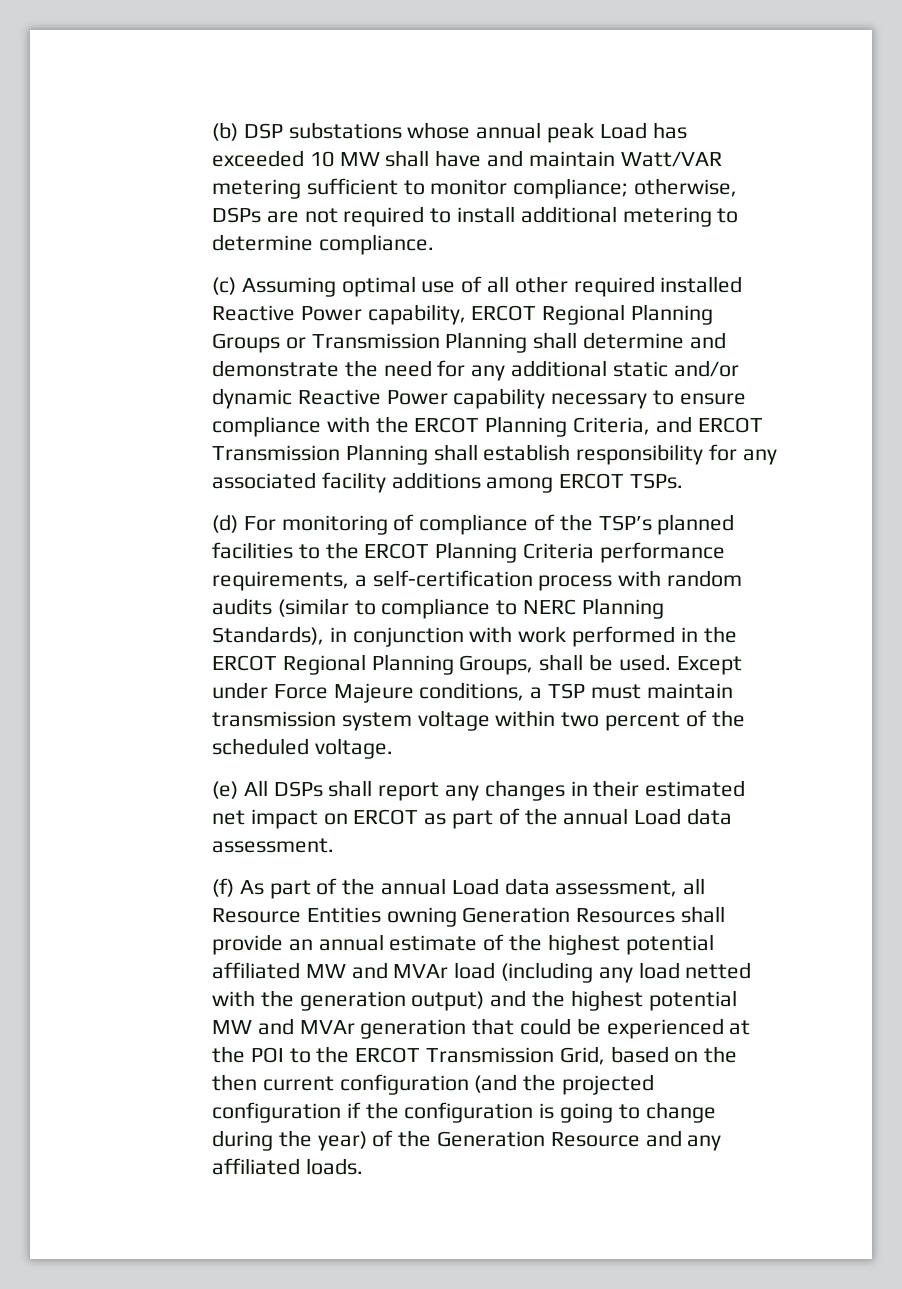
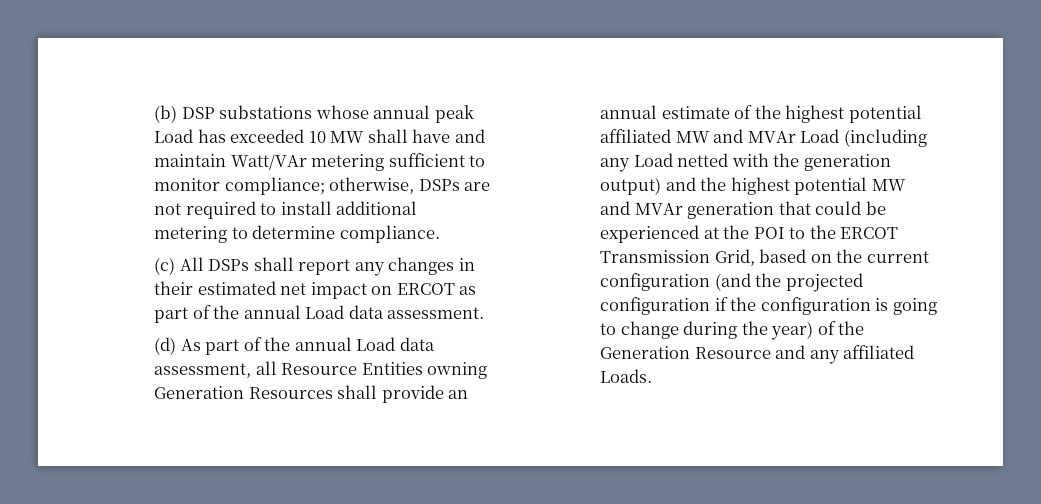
- (b) DSP substations whose annual peak Load has exceeded 10 MW shall have and maintain Watt/VAR metering sufficient to monitor compliance; otherwise, DSPs are not required to install additional metering to determine compliance.
+ (b) DSP substations whose annual peak Load has exceeded 10 MW shall have and maintain Watt/VAr metering sufficient to monitor compliance; otherwise, DSPs are not required to install additional metering to determine compliance.
- (c) Assuming optimal use of all other required installed Reactive Power capability, ERCOT Regional Planning Groups or Transmission Planning shall determine and demonstrate the need for any additional static and/or dynamic Reactive Power capability necessary to ensure compliance with the ERCOT Planning Criteria, and ERCOT Transmission Planning shall establish responsibility for any associated facility additions among ERCOT TSPs.
- (d) For monitoring of compliance of the TSP’s planned facilities to the ERCOT Planning Criteria performance requirements, a self-certification process with random audits (similar to compliance to NERC Planning Standards), in conjunction with work performed in the ERCOT Regional Planning Groups, shall be used. Except under Force Majeure conditions, a TSP must maintain transmission system voltage within two percent of the scheduled voltage.
- (e) All DSPs shall report any changes in their estimated net impact on ERCOT as part of the annual Load data assessment.
+ (c) All DSPs shall report any changes in their estimated net impact on ERCOT as part of the annual Load data assessment.
- (f) As part of the annual Load data assessment, all Resource Entities owning Generation Resources shall provide an annual estimate of the highest potential affiliated MW and MVAr load (including any load netted with the generation output) and the highest potential MW and MVAr generation that could be experienced at the POI to the ERCOT Transmission Grid, based on the then current configuration (and the projected configuration if the configuration is going to change during the year) of the Generation Resource and any affiliated loads.
+ (d) As part of the annual Load data assessment, all Resource Entities owning Generation Resources shall provide an annual estimate of the highest potential affiliated MW and MVAr Load (including any Load netted with the generation output) and the highest potential MW and MVAr generation that could be experienced at the POI to the ERCOT Transmission Grid, based on the current configuration (and the projected configuration if the configuration is going to change during the year) of the Generation Resource and any affiliated Loads.

